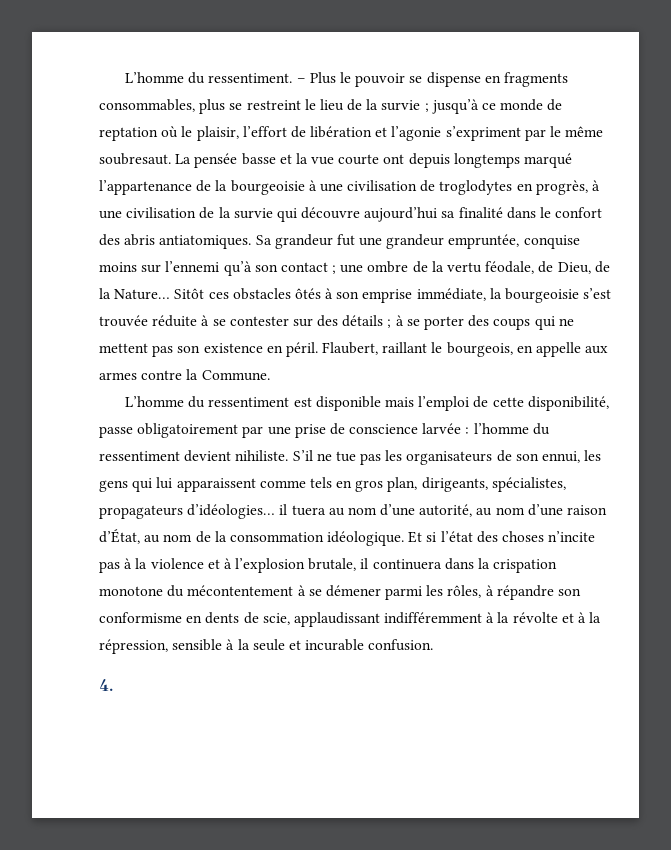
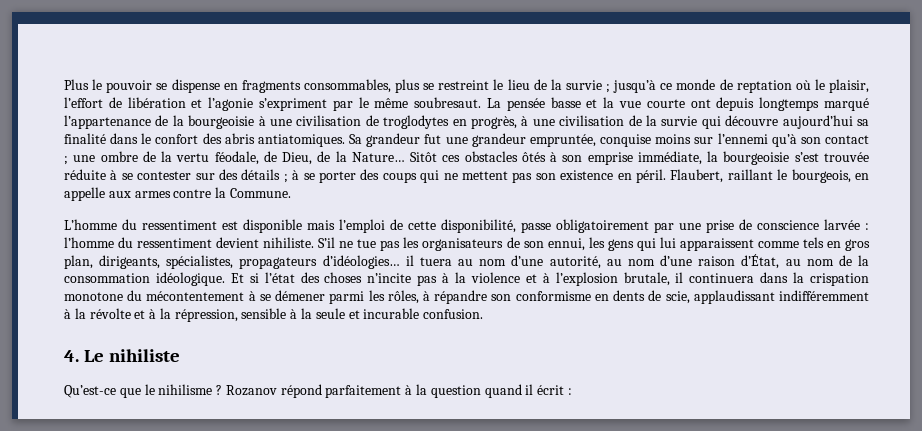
- L’homme du ressentiment. – Plus le pouvoir se dispense en fragments consommables, plus se restreint le lieu de la survie ; jusqu’à ce monde de reptation où le plaisir, l’effort de libération et l’agonie s’expriment par le même soubresaut.
+ Plus le pouvoir se dispense en fragments consommables, plus se restreint le lieu de la survie ; jusqu’à ce monde de reptation où le plaisir, l’effort de libération et l’agonie s’expriment par le même soubresaut.
- 4.
+ 4. Le nihiliste
+ Qu’est-ce que le nihilisme ? Rozanov répond parfaitement à la question quand il écrit :

